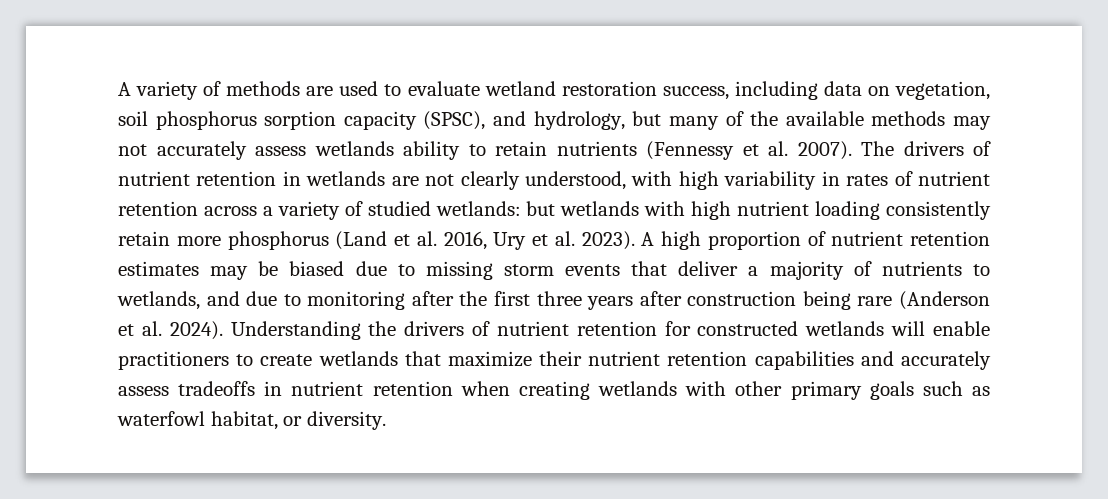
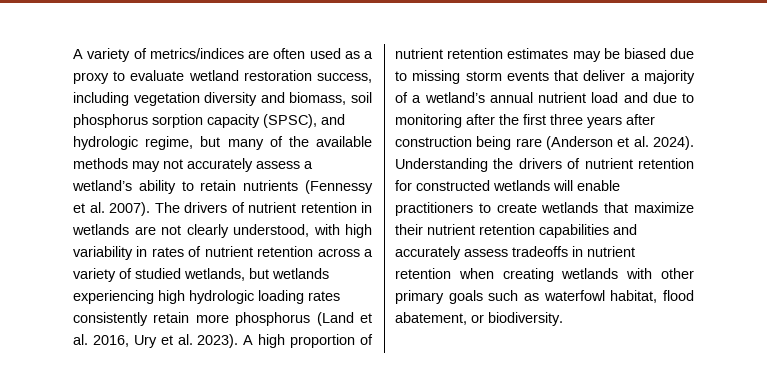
- A variety of methods are used to evaluate wetland restoration success, including data on vegetation, soil phosphorus sorption capacity (SPSC), and hydrology, but many of the available methods may not accurately assess wetlands ability to retain nutrients (Fennessy et al. 2007).
+ A variety of metrics/indices are often used as a proxy to evaluate wetland restoration success, including vegetation diversity and biomass, soil phosphorus sorption capacity (SPSC), and hydrologic regime, but many of the available methods may not accurately assess a wetland’s ability to retain nutrients (Fennessy et al. 2007).
- The drivers of nutrient retention in wetlands are not clearly understood, with high variability in rates of nutrient retention across a variety of studied wetlands: but wetlands with high nutrient loading consistently retain more phosphorus (Land et al. 2016, Ury et al. 2023).
+ The drivers of nutrient retention in wetlands are not clearly understood, with high variability in rates of nutrient retention across a variety of studied wetlands, but wetlands experiencing high hydrologic loading rates consistently retain more phosphorus (Land et al. 2016, Ury et al. 2023).
- A high proportion of nutrient retention estimates may be biased due to missing storm events that deliver a majority of nutrients to wetlands, and due to monitoring after the first three years after construction being rare (Anderson et al. 2024).
+ A high proportion of nutrient retention estimates may be biased due to missing storm events that deliver a majority of a wetland’s annual nutrient load and due to monitoring after the first three years after construction being rare (Anderson et al. 2024).
- Understanding the drivers of nutrient retention for constructed wetlands will enable practitioners to create wetlands that maximize their nutrient retention capabilities and accurately assess tradeoffs in nutrient retention when creating wetlands with other primary goals such as waterfowl habitat, or diversity.
+ Understanding the drivers of nutrient retention for constructed wetlands will enable practitioners to create wetlands that maximize their nutrient retention capabilities and accurately assess tradeoffs in nutrient retention when creating wetlands with other primary goals such as waterfowl habitat, flood abatement, or biodiversity.

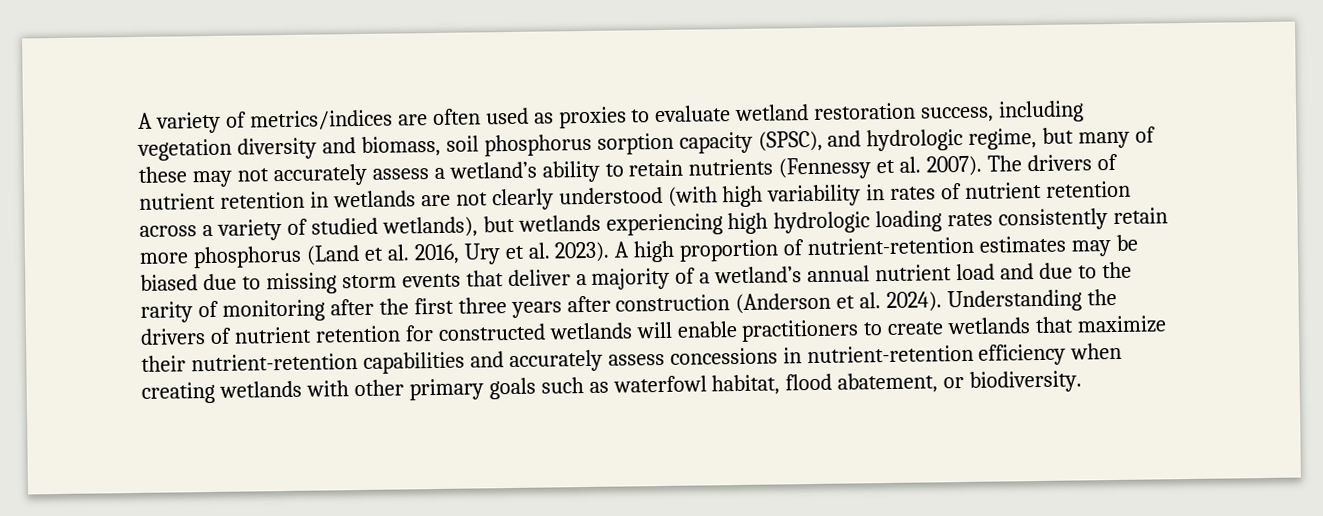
- A variety of metrics/indices are often used as a proxy to evaluate wetland restoration success, including vegetation diversity and biomass, soil phosphorus sorption capacity (SPSC), and hydrologic regime, but many of the available methods may not accurately assess a wetland’s ability to retain nutrients (Fennessy et al. 2007).
+ A variety of metrics/indices are often used as proxies to evaluate wetland restoration success, including vegetation diversity and biomass, soil phosphorus sorption capacity (SPSC), and hydrologic regime, but many of these may not accurately assess a wetland’s ability to retain nutrients (Fennessy et al. 2007).
- The drivers of nutrient retention in wetlands are not clearly understood, with high variability in rates of nutrient retention across a variety of studied wetlands, but wetlands experiencing high hydrologic loading rates consistently retain more phosphorus (Land et al. 2016, Ury et al. 2023).
+ The drivers of nutrient retention in wetlands are not clearly understood (with high variability in rates of nutrient retention across a variety of studied wetlands), but wetlands experiencing high hydrologic loading rates consistently retain more phosphorus (Land et al. 2016, Ury et al. 2023).
- A high proportion of nutrient retention estimates may be biased due to missing storm events that deliver a majority of a wetland’s annual nutrient load and due to monitoring after the first three years after construction being rare (Anderson et al. 2024).
+ A high proportion of nutrient-retention estimates may be biased due to missing storm events that deliver a majority of a wetland’s annual nutrient load and due to the rarity of monitoring after the first three years after construction (Anderson et al. 2024).
- Understanding the drivers of nutrient retention for constructed wetlands will enable practitioners to create wetlands that maximize their nutrient retention capabilities and accurately assess tradeoffs in nutrient retention when creating wetlands with other primary goals such as waterfowl habitat, flood abatement, or biodiversity.
+ Understanding the drivers of nutrient retention for constructed wetlands will enable practitioners to create wetlands that maximize their nutrient-retention capabilities and accurately assess concessions in nutrient-retention efficiency when creating wetlands with other primary goals such as waterfowl habitat, flood abatement, or biodiversity.

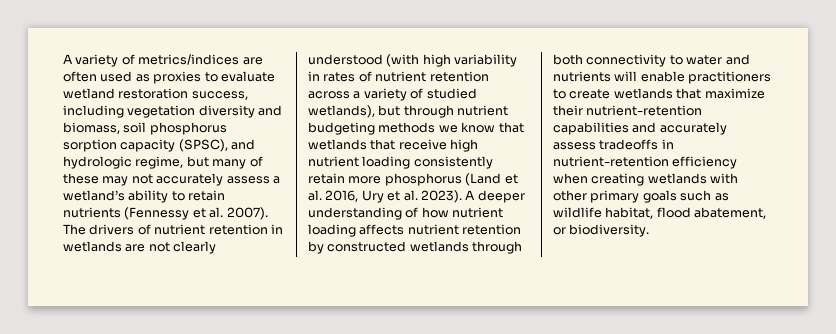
- The drivers of nutrient retention in wetlands are not clearly understood (with high variability in rates of nutrient retention across a variety of studied wetlands), but wetlands experiencing high hydrologic loading rates consistently retain more phosphorus (Land et al. 2016, Ury et al. 2023).
+ The drivers of nutrient retention in wetlands are not clearly understood (with high variability in rates of nutrient retention across a variety of studied wetlands), but through nutrient budgeting methods we know that wetlands that receive high nutrient loading consistently retain more phosphorus (Land et al. 2016, Ury et al. 2023).
- A high proportion of nutrient-retention estimates may be biased due to missing storm events that deliver a majority of a wetland’s annual nutrient load and due to the rarity of monitoring after the first three years after construction (Anderson et al. 2024). Understanding the drivers of nutrient retention for constructed wetlands will enable practitioners to create wetlands that maximize their nutrient-retention capabilities and accurately assess concessions in nutrient-retention efficiency when creating wetlands with other primary goals such as waterfowl habitat, flood abatement, or biodiversity.
+ A deeper understanding of how nutrient loading affects nutrient retention by constructed wetlands through both connectivity to water and nutrients will enable practitioners to create wetlands that maximize their nutrient-retention capabilities and accurately assess tradeoffs in nutrient-retention efficiency when creating wetlands with other primary goals such as wildlife habitat, flood abatement, or biodiversity.

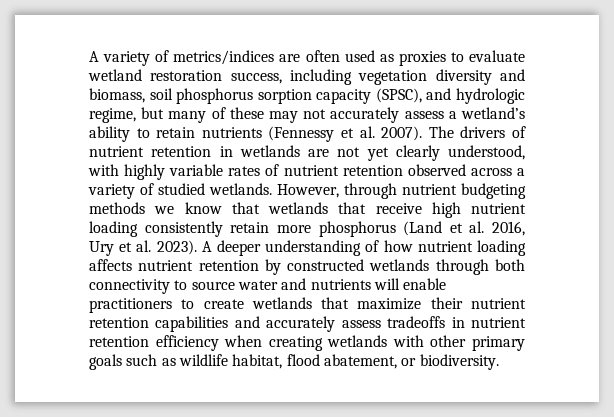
- The drivers of nutrient retention in wetlands are not clearly understood (with high variability in rates of nutrient retention across a variety of studied wetlands), but through nutrient budgeting methods we know that wetlands that receive high nutrient loading consistently retain more phosphorus (Land et al. 2016, Ury et al. 2023).
+ The drivers of nutrient retention in wetlands are not yet clearly understood, with highly variable rates of nutrient retention observed across a variety of studied wetlands. However, through nutrient budgeting methods we know that wetlands that receive high nutrient loading consistently retain more phosphorus (Land et al. 2016, Ury et al. 2023).
- A deeper understanding of how nutrient loading affects nutrient retention by constructed wetlands through both connectivity to water and nutrients will enable practitioners to create wetlands that maximize their nutrient-retention capabilities and accurately assess tradeoffs in nutrient-retention efficiency when creating wetlands with other primary goals such as wildlife habitat, flood abatement, or biodiversity.
+ A deeper understanding of how nutrient loading affects nutrient retention by constructed wetlands through both connectivity to source water and nutrients will enable practitioners to create wetlands that maximize their nutrient retention capabilities and accurately assess tradeoffs in nutrient retention efficiency when creating wetlands with other primary goals such as wildlife habitat, flood abatement, or biodiversity.

